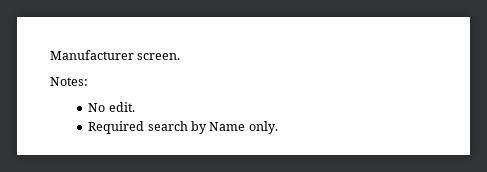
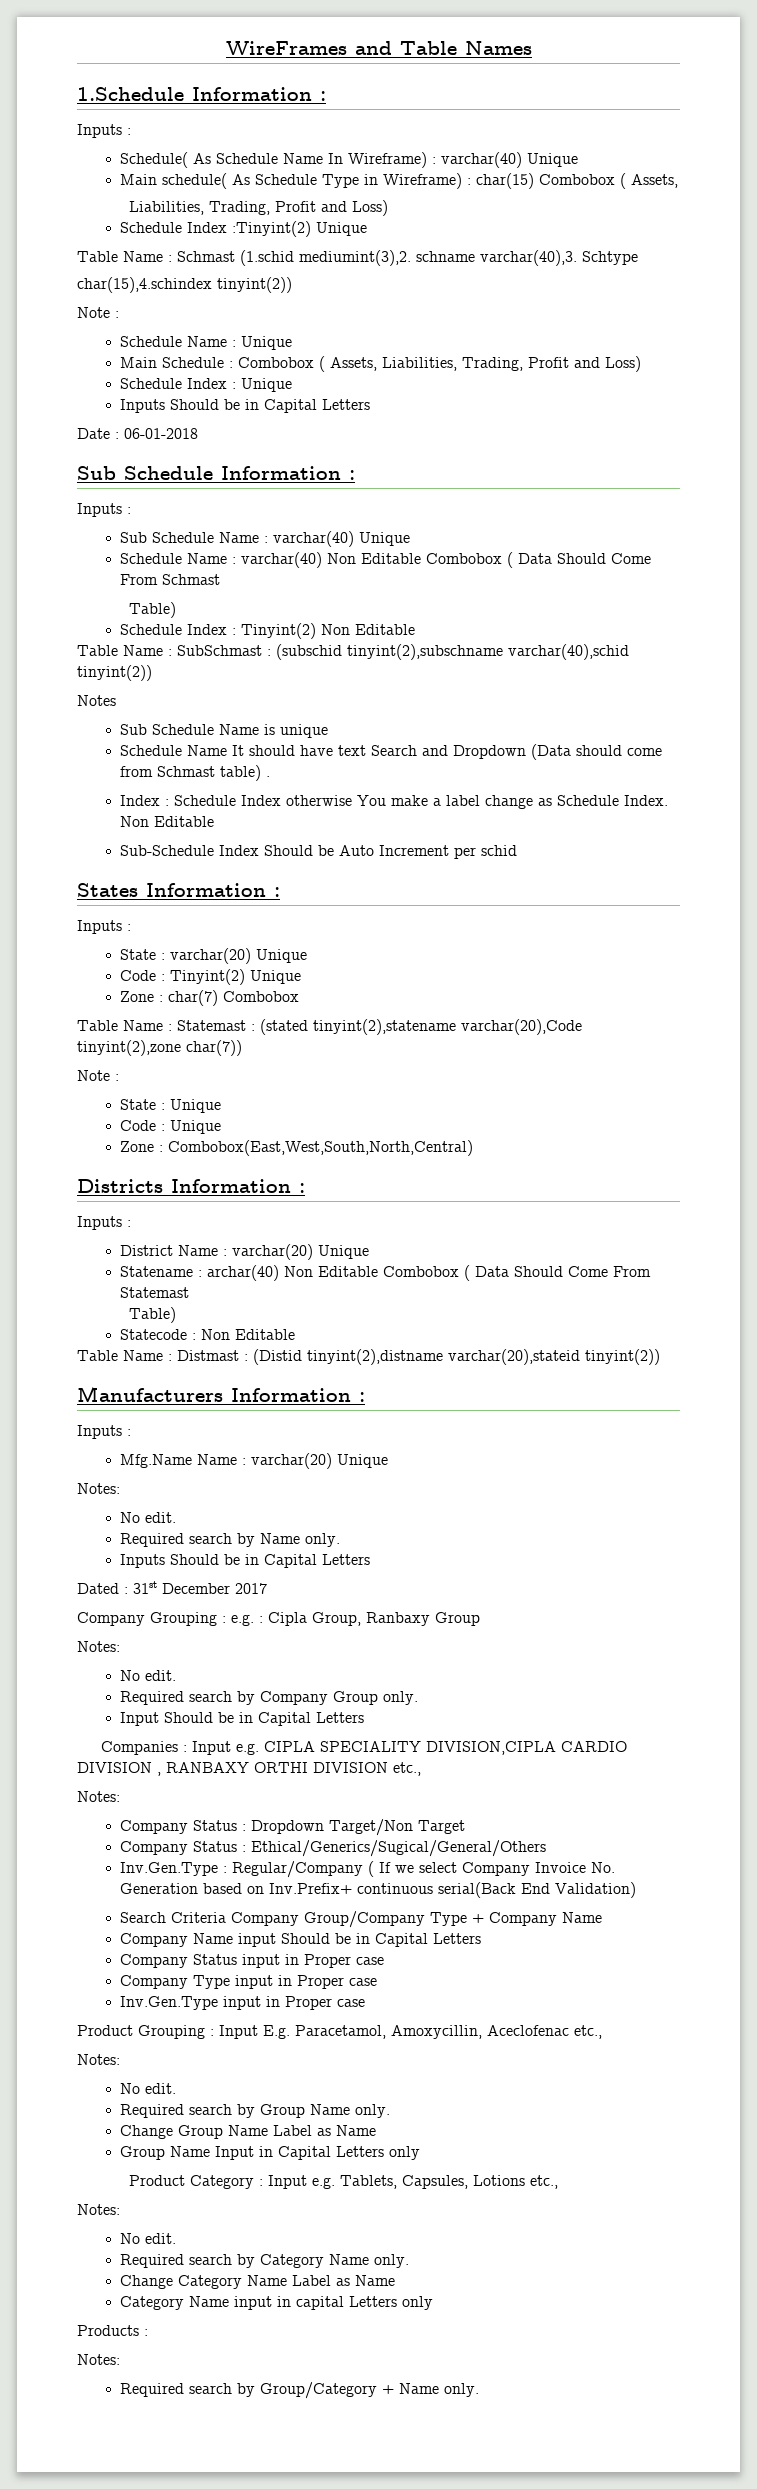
- Manufacturer screen.
+ WireFrames and Table Names
+ 1.Schedule Information :
+ Inputs :
+ Schedule( As Schedule Name In Wireframe) : varchar(40) Unique
+ Main schedule( As Schedule Type in Wireframe) : char(15) Combobox ( Assets,
+ Liabilities, Trading, Profit and Loss)
+ Schedule Index :Tinyint(2) Unique
+ Table Name : Schmast (1.schid mediumint(3),2. schname varchar(40),3. Schtype
+ char(15),4.schindex tinyint(2))
+ Note :
+ Schedule Name : Unique
+ Main Schedule : Combobox ( Assets, Liabilities, Trading, Profit and Loss)
+ Schedule Index : Unique
+ Inputs Should be in Capital Letters
+ Date : 06-01-2018
+ Sub Schedule Information :
+ Inputs :
+ Sub Schedule Name : varchar(40) Unique
+ Schedule Name : varchar(40) Non Editable Combobox ( Data Should Come From Schmast
+ Table)
+ Schedule Index : Tinyint(2) Non Editable
+ Table Name : SubSchmast : (subschid tinyint(2),subschname varchar(40),schid tinyint(2))
+ Notes
+ Sub Schedule Name is unique
+ Schedule Name It should have text Search and Dropdown (Data should come from Schmast table) .
+ Index : Schedule Index otherwise You make a label change as Schedule Index. Non Editable
+ Sub-Schedule Index Should be Auto Increment per schid
+ States Information :
+ Inputs :
+ State : varchar(20) Unique
+ Code : Tinyint(2) Unique
+ Zone : char(7) Combobox
+ Table Name : Statemast : (stated tinyint(2),statename varchar(20),Code tinyint(2),zone char(7))
+ Note :
+ State : Unique
+ Code : Unique
+ Zone : Combobox(East,West,South,North,Central)
+ Districts Information :
+ Inputs :
+ District Name : varchar(20) Unique
+ Statename : archar(40) Non Editable Combobox ( Data Should Come From Statemast
+ Table)
+ Statecode : Non Editable
+ Table Name : Distmast : (Distid tinyint(2),distname varchar(20),stateid tinyint(2))
+ Manufacturers Information :
+ Inputs :
+ Mfg.Name Name : varchar(20) Unique
  Required search by Name only.
+ Inputs Should be in Capital Letters
+ Dated : 31st December 2017
+ Company Grouping : e.g. : Cipla Group, Ranbaxy Group
+ Notes:
+ No edit.
+ Required search by Company Group only.
+ Input Should be in Capital Letters
+ Companies : Input e.g. CIPLA SPECIALITY DIVISION,CIPLA CARDIO DIVISION , RANBAXY ORTHI DIVISION etc.,
+ Notes:
+ Company Status : Dropdown Target/Non Target
+ Company Status : Ethical/Generics/Sugical/General/Others
+ Inv.Gen.Type : Regular/Company ( If we select Company Invoice No. Generation based on Inv.Prefix+ continuous serial(Back End Validation)
+ Search Criteria Company Group/Company Type + Company Name
+ Company Name input Should be in Capital Letters
+ Company Status input in Proper case
+ Company Type input in Proper case
+ Inv.Gen.Type input in Proper case
+ Product Grouping : Input E.g. Paracetamol, Amoxycillin, Aceclofenac etc.,
+ Notes:
+ No edit.
+ Required search by Group Name only.
+ Change Group Name Label as Name
+ Group Name Input in Capital Letters only
+ Product Category : Input e.g. Tablets, Capsules, Lotions etc.,
+ Notes:
+ No edit.
+ Required search by Category Name only.
+ Change Category Name Label as Name
+ Category Name input in capital Letters only
+ Products :
+ Notes:
+ Required search by Group/Category + Name only.

